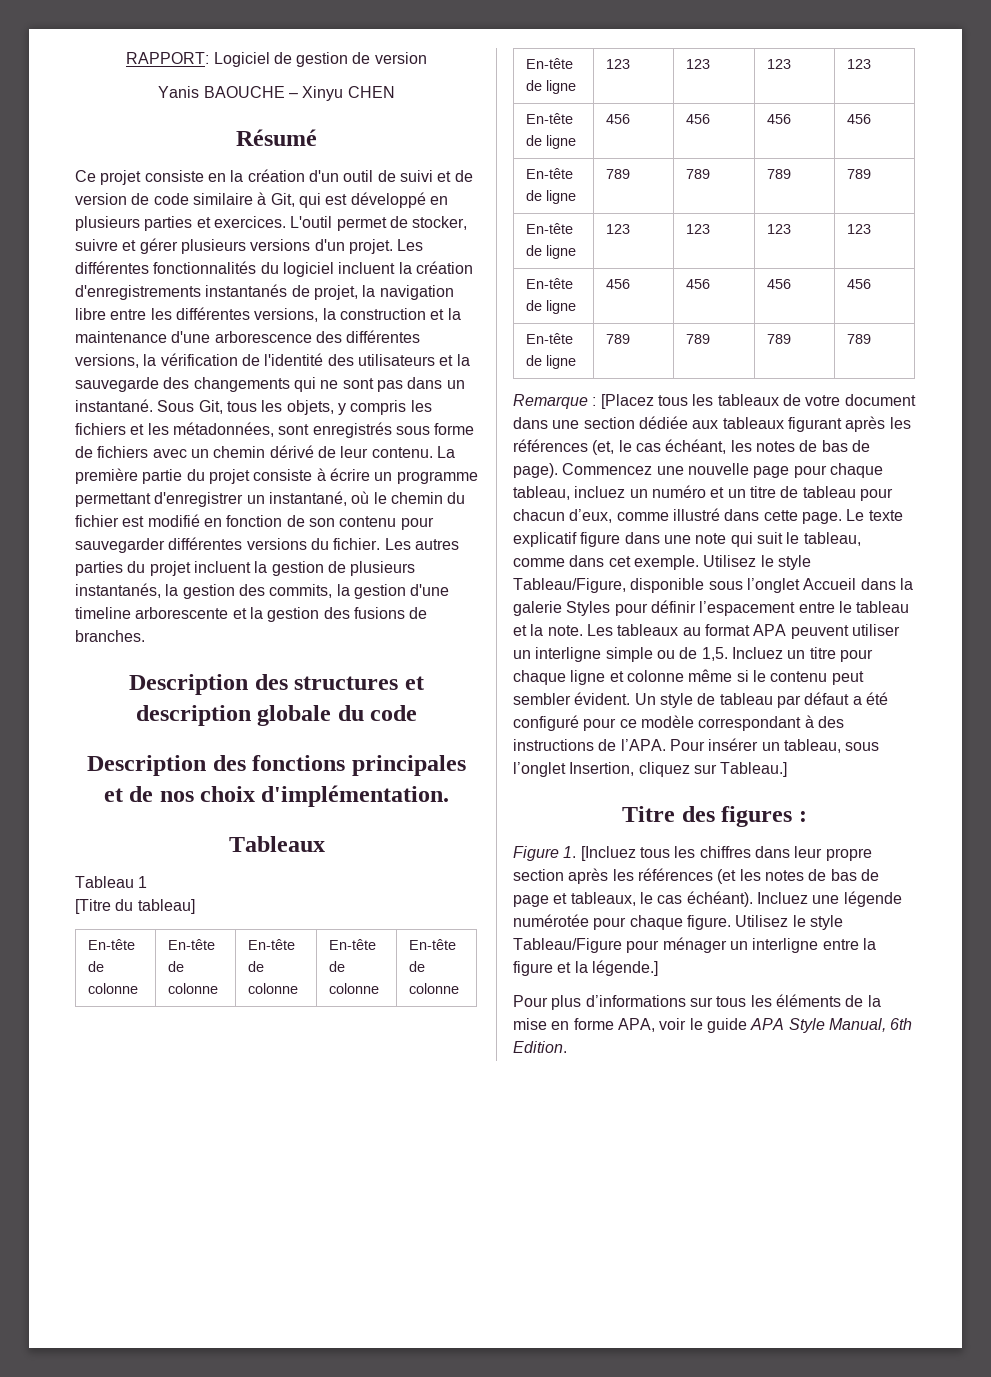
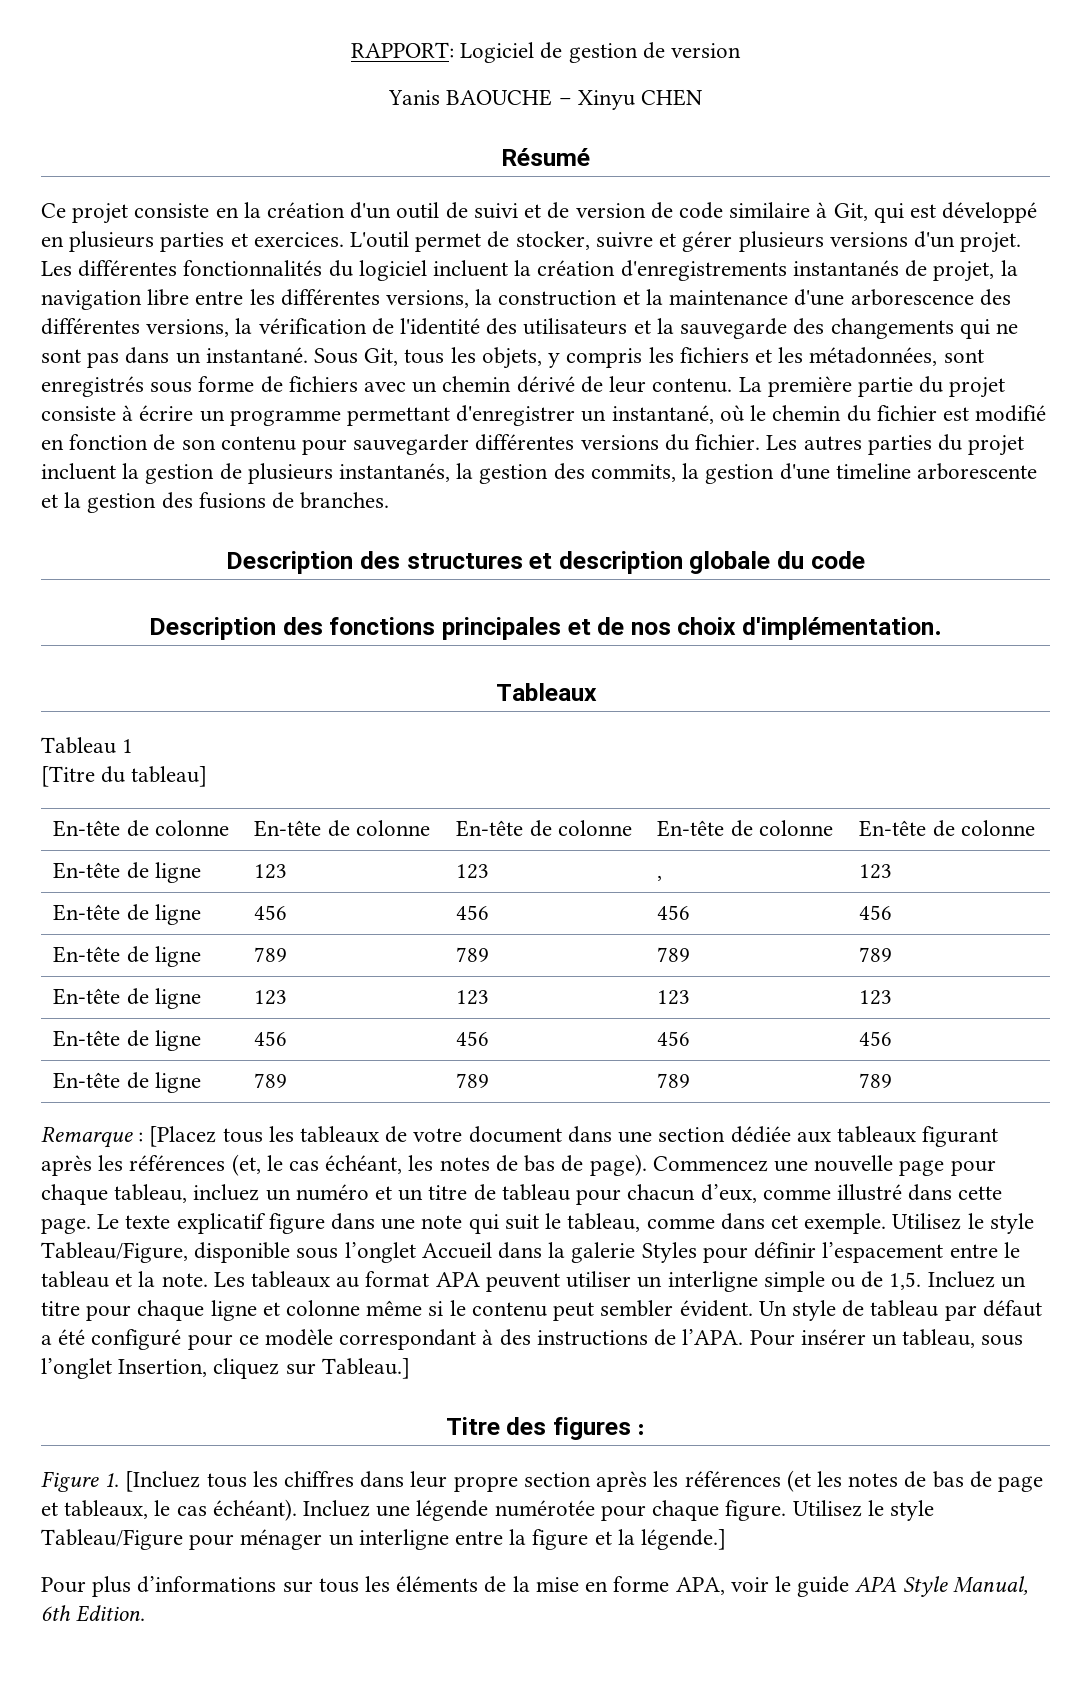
  En-tête de colonne | En-tête de colonne | En-tête de colonne | En-tête de colonne | En-tête de colonne
- En-tête de ligne | 123 | 123 | 123 | 123
+ En-tête de ligne | 123 | 123 | , | 123

